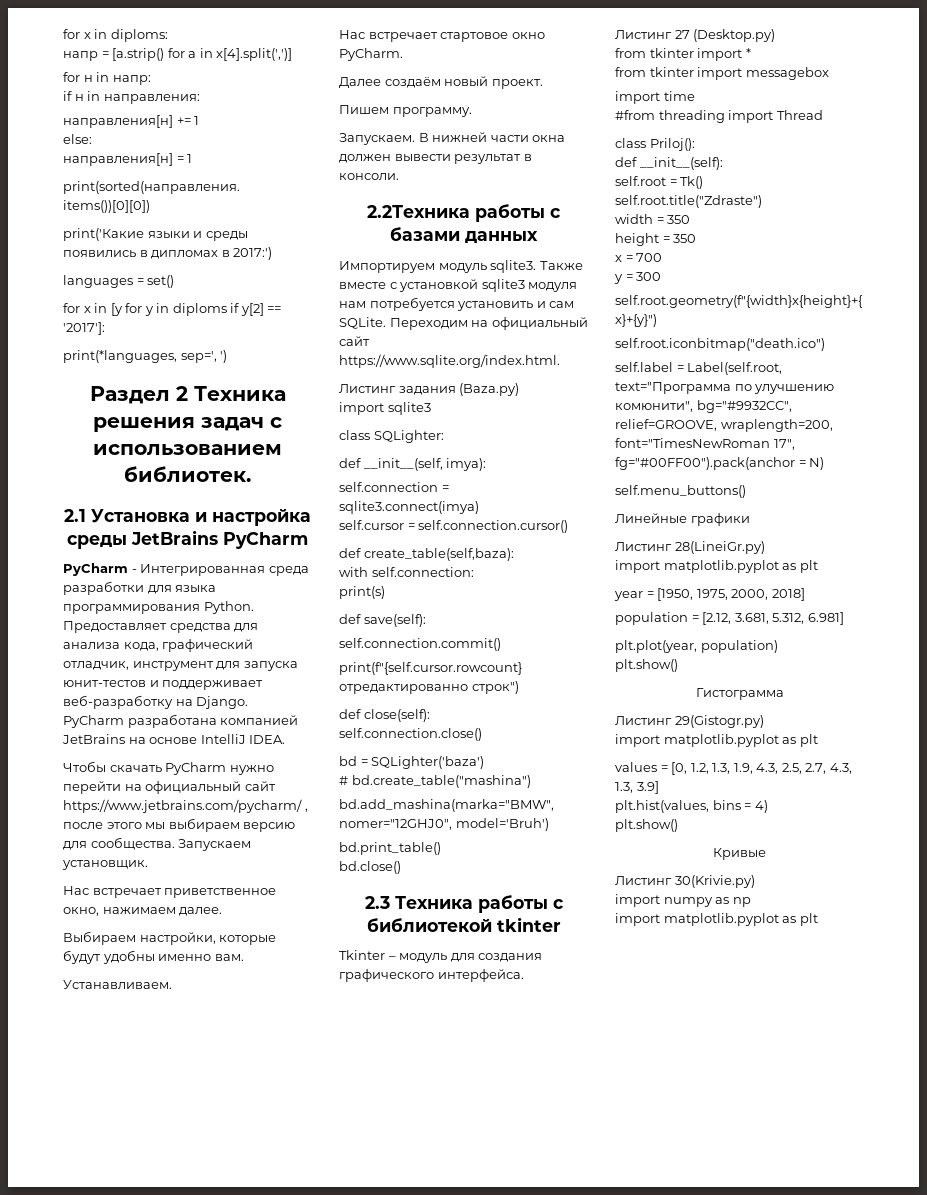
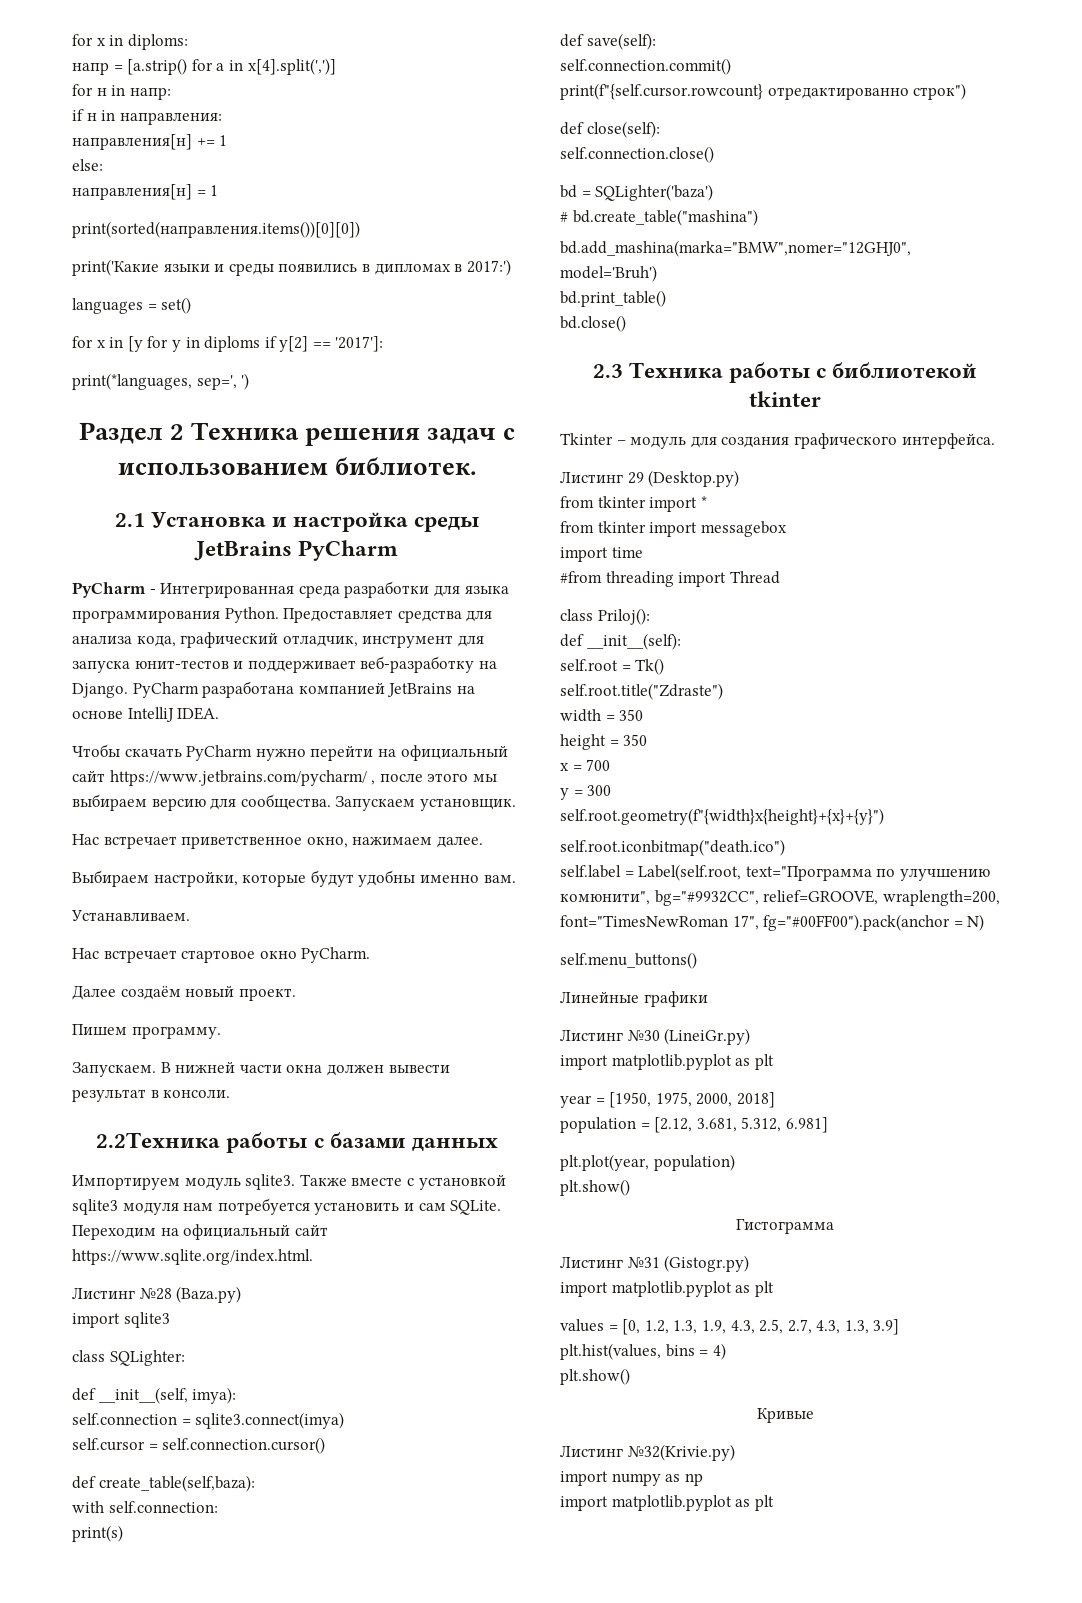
- Листинг задания (Baza.py)
+ Листинг №28 (Baza.py)
- Листинг 27 (Desktop.py)
+ Листинг 29 (Desktop.py)
- Листинг 28(LineiGr.py)
+ Листинг №30 (LineiGr.py)
- Листинг 29(Gistogr.py)
+ Листинг №31 (Gistogr.py)
- Листинг 30(Krivie.py)
+ Листинг №32(Krivie.py)

